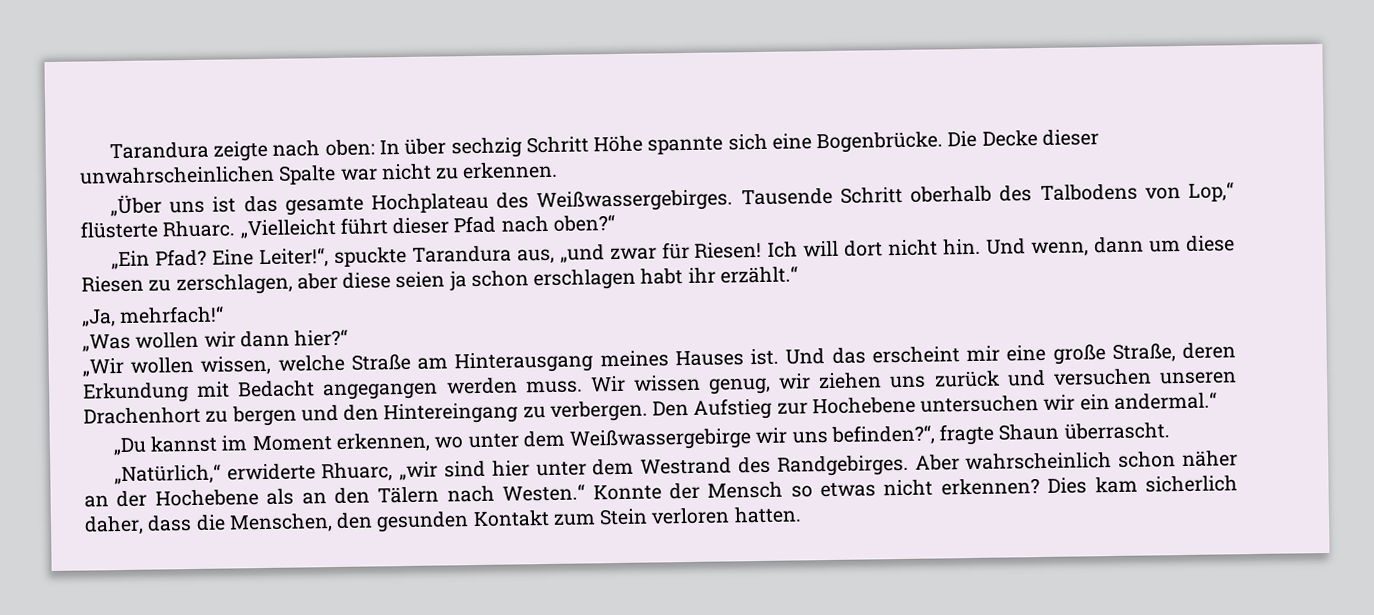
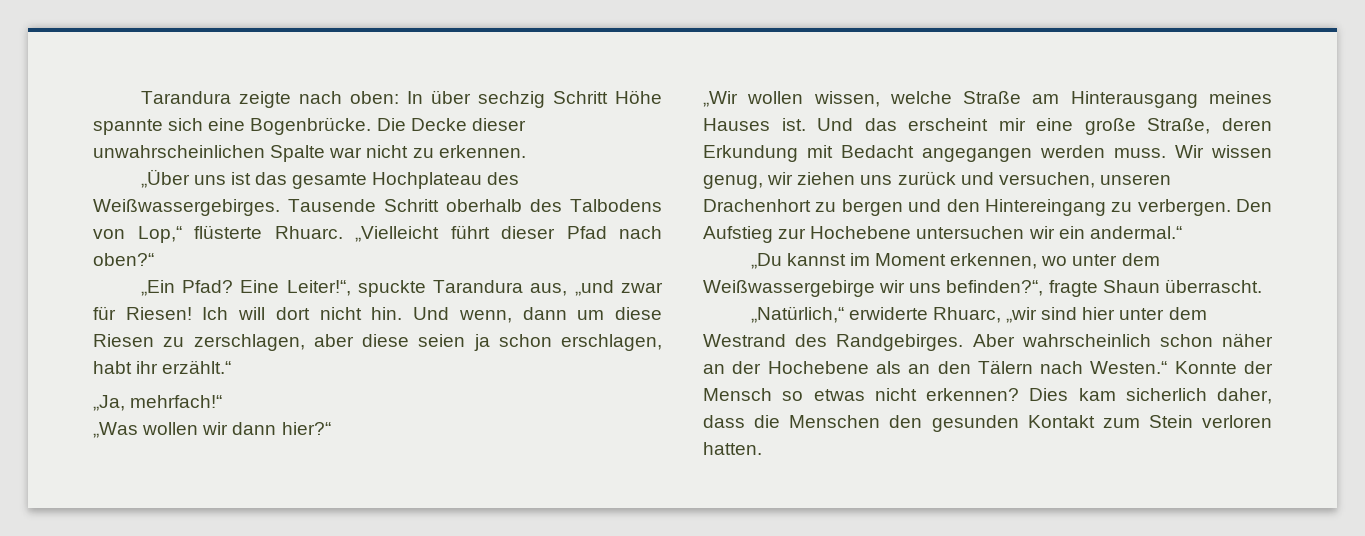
- Und wenn, dann um diese Riesen zu zerschlagen, aber diese seien ja schon erschlagen habt ihr erzählt.“
+ Und wenn, dann um diese Riesen zu zerschlagen, aber diese seien ja schon erschlagen, habt ihr erzählt.“
- Wir wissen genug, wir ziehen uns zurück und versuchen unseren Drachenhort zu bergen und den Hintereingang zu verbergen.
+ Wir wissen genug, wir ziehen uns zurück und versuchen, unseren Drachenhort zu bergen und den Hintereingang zu verbergen.
- Dies kam sicherlich daher, dass die Menschen, den gesunden Kontakt zum Stein verloren hatten.
+ Dies kam sicherlich daher, dass die Menschen den gesunden Kontakt zum Stein verloren hatten.

